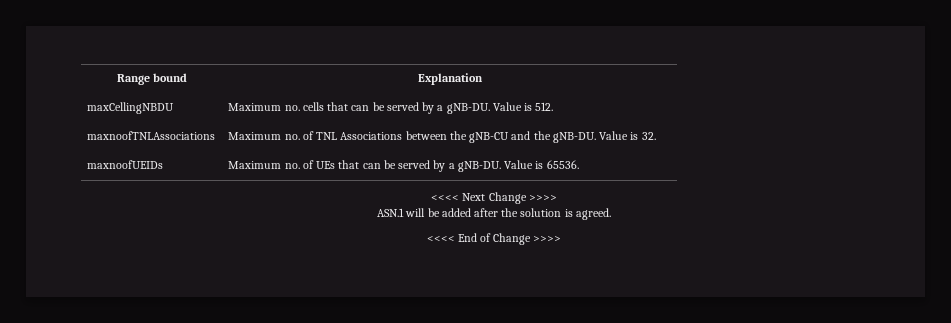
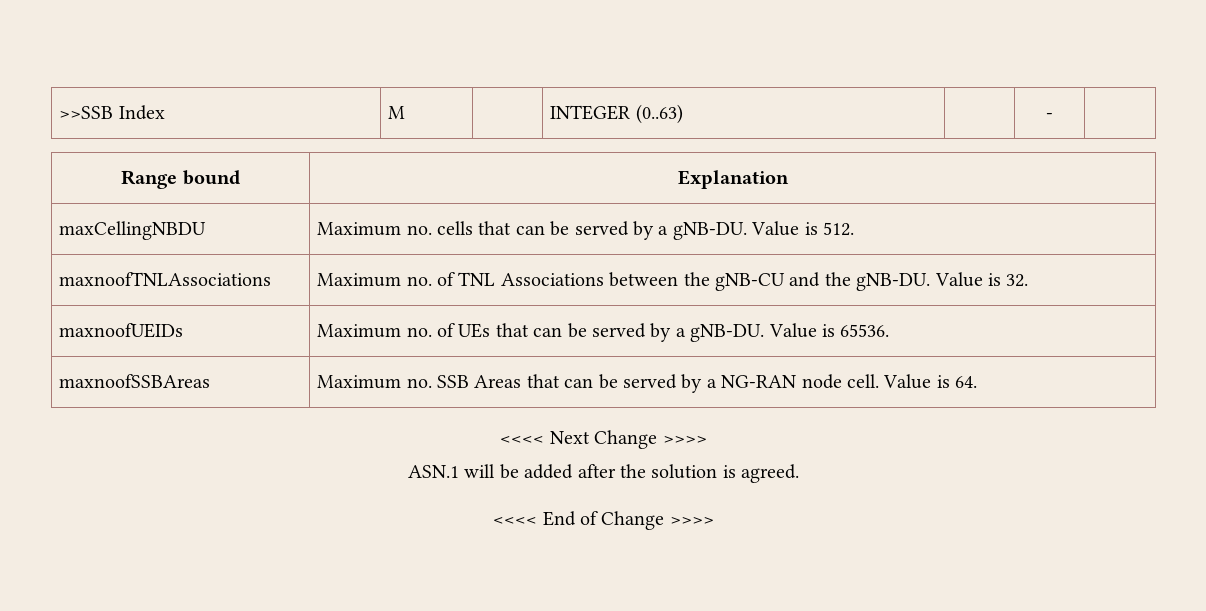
+ >>SSB Index | M | | INTEGER (0..63) | | - |
+ maxnoofSSBAreas | Maximum no. SSB Areas that can be served by a NG-RAN node cell. Value is 64.

